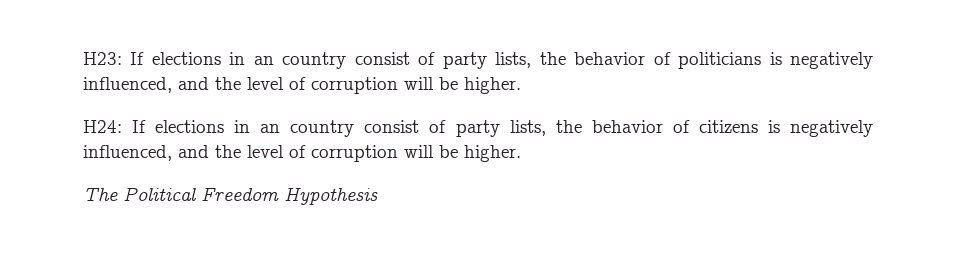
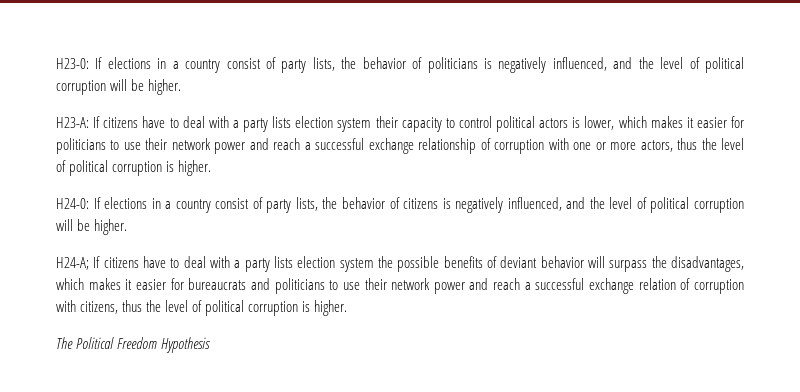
- H23: If elections in an country consist of party lists, the behavior of politicians is negatively influenced, and the level of corruption will be higher.
- H24: If elections in an country consist of party lists, the behavior of citizens is negatively influenced, and the level of corruption will be higher.
+ H23-0: If elections in a country consist of party lists, the behavior of politicians is negatively influenced, and the level of political corruption will be higher.
+ H23-A: If citizens have to deal with a party lists election system their capacity to control political actors is lower, which makes it easier for politicians to use their network power and reach a successful exchange relationship of corruption with one or more actors, thus the level of political corruption is higher.
+ H24-0: If elections in a country consist of party lists, the behavior of citizens is negatively influenced, and the level of political corruption will be higher.
+ H24-A; If citizens have to deal with a party lists election system the possible benefits of deviant behavior will surpass the disadvantages, which makes it easier for bureaucrats and politicians to use their network power and reach a successful exchange relation of corruption with citizens, thus the level of political corruption is higher.

